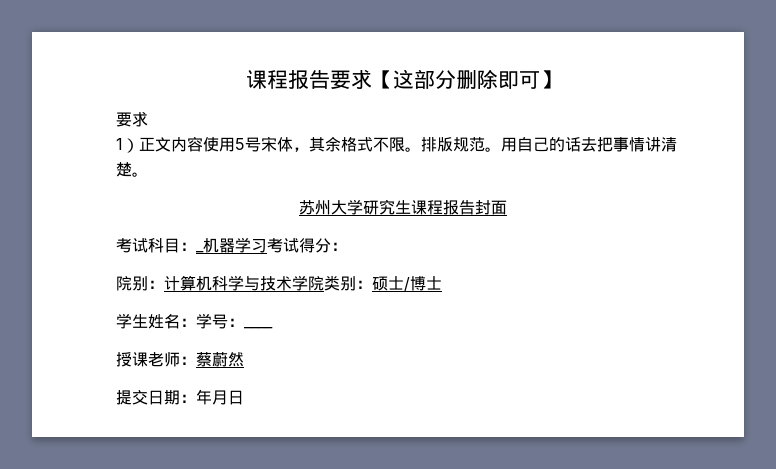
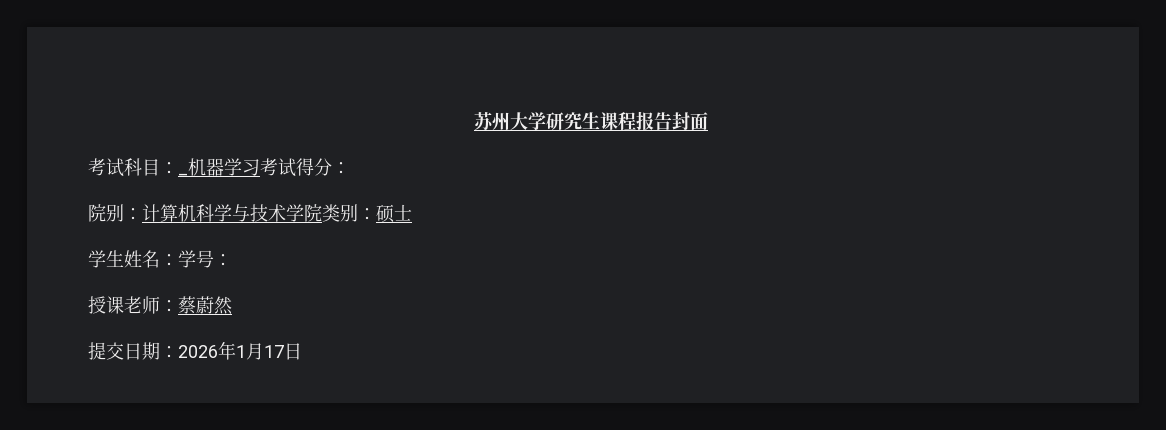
- 课程报告要求【这部分删除即可】
- 要求
- 1）正文内容使用5号宋体，其余格式不限。排版规范。用自己的话去把事情讲清楚。
- 院别：计算机科学与技术学院类别：硕士/博士
+ 院别：计算机科学与技术学院类别：硕士
- 学生姓名：学号：____
+ 学生姓名：学号：
- 提交日期：年月日
+ 提交日期：2026年1月17日

